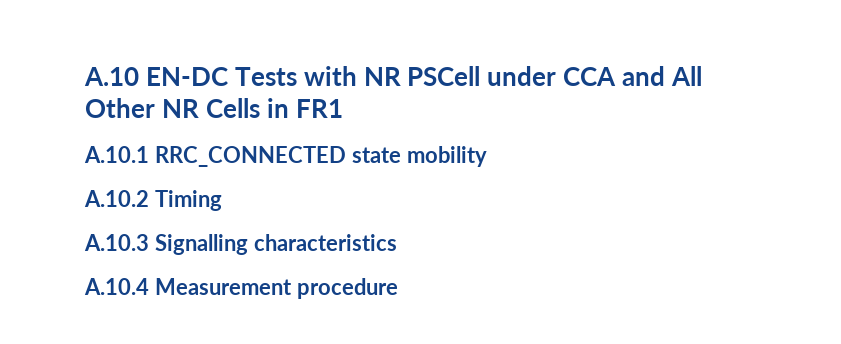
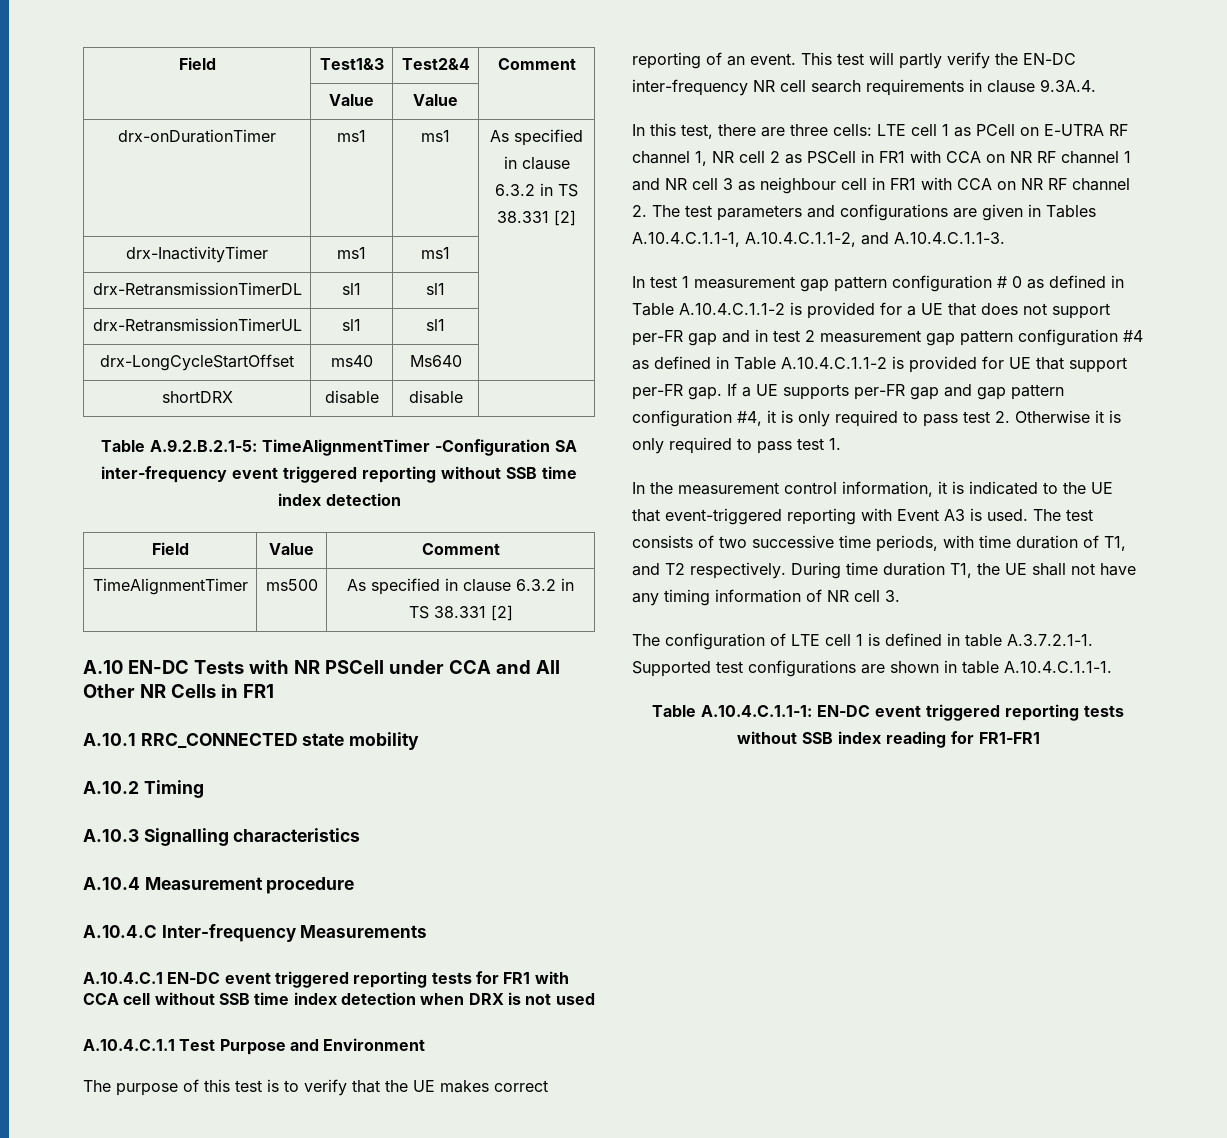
+ Field | Test1&3 | Test2&4 | Comment
+ | Value | Value |
+ drx-onDurationTimer | ms1 | ms1 | As specified in clause 6.3.2 in TS 38.331 [2]
+ drx-InactivityTimer | ms1 | ms1 |
+ drx-RetransmissionTimerDL | sl1 | sl1 |
+ drx-RetransmissionTimerUL | sl1 | sl1 |
+ drx-LongCycleStartOffset | ms40 | Ms640 |
+ shortDRX | disable | disable |
+ Table A.9.2.B.2.1-5: TimeAlignmentTimer -Configuration SA inter-frequency event triggered reporting without SSB time index detection
+ Field | Value | Comment
+ TimeAlignmentTimer | ms500 | As specified in clause 6.3.2 in TS 38.331 [2]
+ A.10.4.C Inter-frequency Measurements
+ A.10.4.C.1 EN-DC event triggered reporting tests for FR1 with CCA cell without SSB time index detection when DRX is not used
+ A.10.4.C.1.1 Test Purpose and Environment
+ The purpose of this test is to verify that the UE makes correct reporting of an event. This test will partly verify the EN-DC inter-frequency NR cell search requirements in clause 9.3A.4.
+ In this test, there are three cells: LTE cell 1 as PCell on E-UTRA RF channel 1, NR cell 2 as PSCell in FR1 with CCA on NR RF channel 1 and NR cell 3 as neighbour cell in FR1 with CCA on NR RF channel 2. The test parameters and configurations are given in Tables A.10.4.C.1.1-1, A.10.4.C.1.1-2, and A.10.4.C.1.1-3.
+ In test 1 measurement gap pattern configuration # 0 as defined in Table A.10.4.C.1.1-2 is provided for a UE that does not support per-FR gap and in test 2 measurement gap pattern configuration #4 as defined in Table A.10.4.C.1.1-2 is provided for UE that support per-FR gap. If a UE supports per-FR gap and gap pattern configuration #4, it is only required to pass test 2. Otherwise it is only required to pass test 1.
+ In the measurement control information, it is indicated to the UE that event-triggered reporting with Event A3 is used. The test consists of two successive time periods, with time duration of T1, and T2 respectively. During time duration T1, the UE shall not have any timing information of NR cell 3.
+ The configuration of LTE cell 1 is defined in table A.3.7.2.1-1. Supported test configurations are shown in table A.10.4.C.1.1-1.
+ Table A.10.4.C.1.1-1: EN-DC event triggered reporting tests without SSB index reading for FR1-FR1

